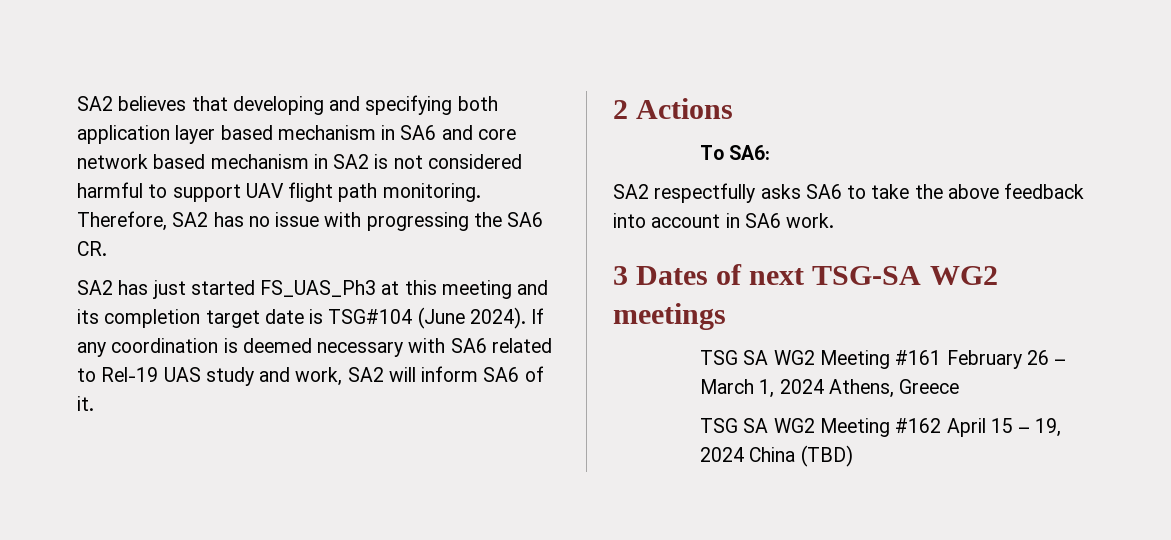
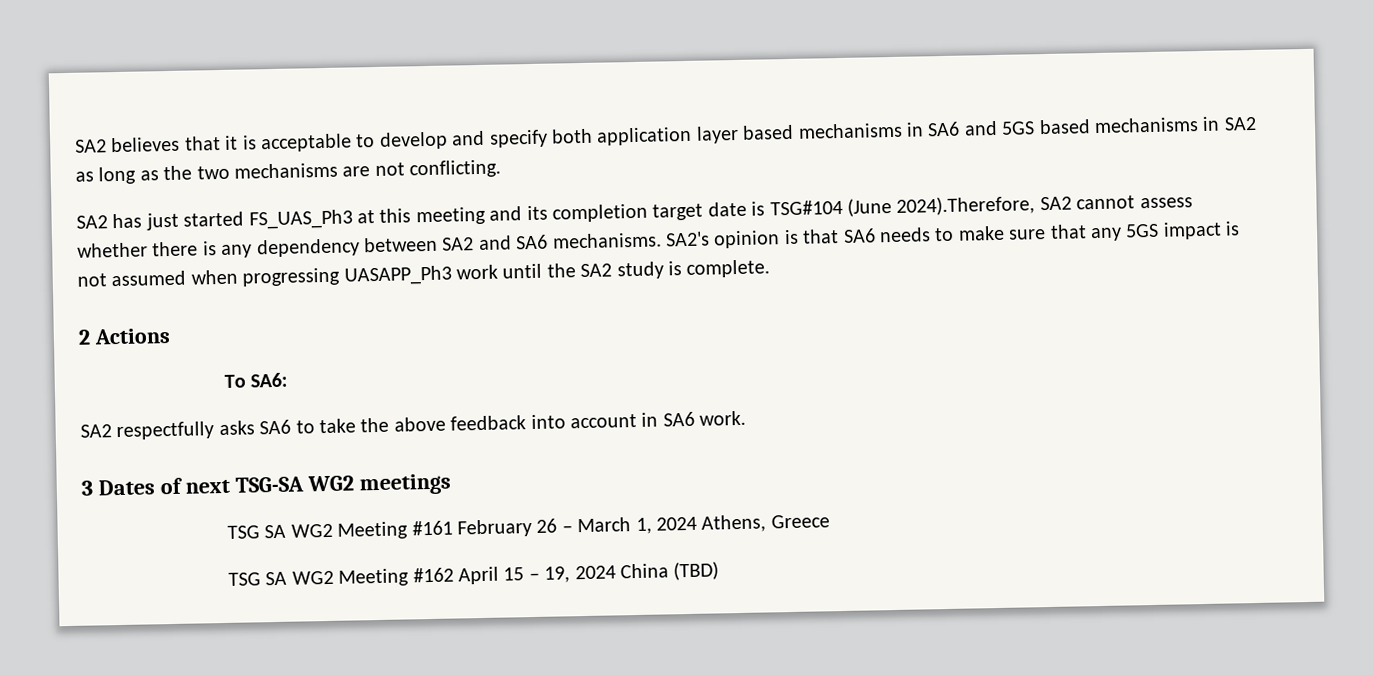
- SA2 believes that developing and specifying both application layer based mechanism in SA6 and core network based mechanism in SA2 is not considered harmful to support UAV flight path monitoring. Therefore, SA2 has no issue with progressing the SA6 CR.
+ SA2 believes that it is acceptable to develop and specify both application layer based mechanisms in SA6 and 5GS based mechanisms in SA2 as long as the two mechanisms are not conflicting.
- SA2 has just started FS_UAS_Ph3 at this meeting and its completion target date is TSG#104 (June 2024). If any coordination is deemed necessary with SA6 related to Rel-19 UAS study and work, SA2 will inform SA6 of it.
+ SA2 has just started FS_UAS_Ph3 at this meeting and its completion target date is TSG#104 (June 2024).Therefore, SA2 cannot assess whether there is any dependency between SA2 and SA6 mechanisms. SA2's opinion is that SA6 needs to make sure that any 5GS impact is not assumed when progressing UASAPP_Ph3 work until the SA2 study is complete.

